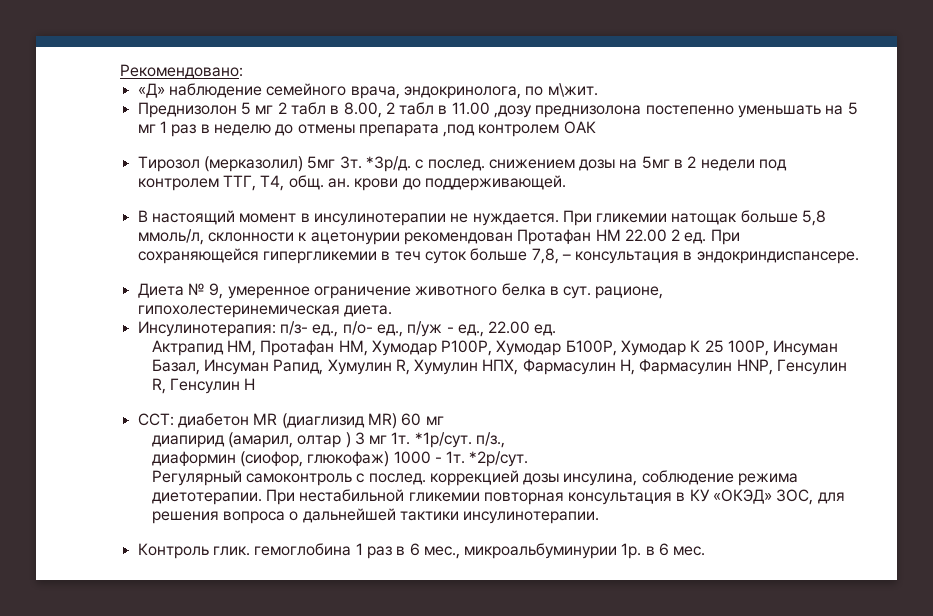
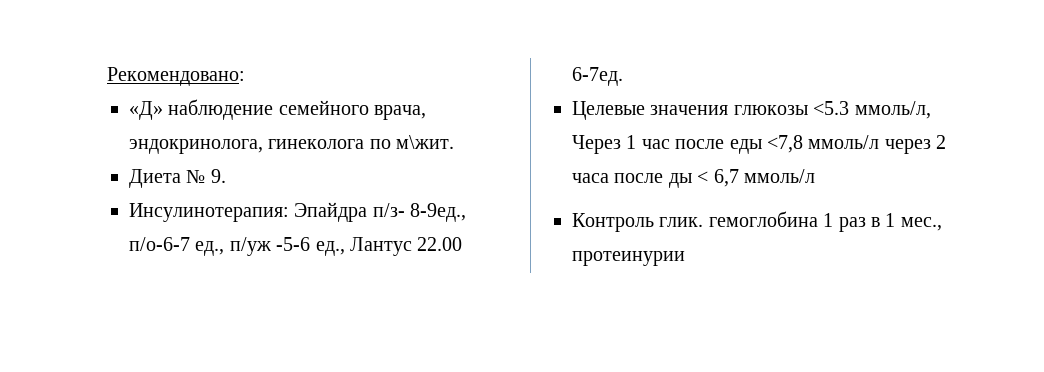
- «Д» наблюдение семейного врача, эндокринолога, по м\жит.
+ «Д» наблюдение семейного врача, эндокринолога, гинеколога по м\жит.
- Преднизолон 5 мг 2 табл в 8.00, 2 табл в 11.00 ,дозу преднизолона постепенно уменьшать на 5 мг 1 раз в неделю до отмены препарата ,под контролем ОАК
- Тирозол (мерказолил) 5мг 3т. *3р/д. с послед. снижением дозы на 5мг в 2 недели под контролем ТТГ, Т4, общ. ан. крови до поддерживающей.
- В настоящий момент в инсулинотерапии не нуждается. При гликемии натощак больше 5,8 ммоль/л, склонности к ацетонурии рекомендован Протафан НМ 22.00 2 ед. При сохраняющейся гипергликемии в теч суток больше 7,8, – консультация в эндокриндиспансере.
- Диета № 9, умеренное ограничение животного белка в сут. рационе, гипохолестеринемическая диета.
- Инсулинотерапия: п/з- ед., п/о- ед., п/уж - ед., 22.00 ед.
- Актрапид НМ, Протафан НМ, Хумодар Р100Р, Хумодар Б100Р, Хумодар К 25 100Р, Инсуман Базал, Инсуман Рапид, Хумулин R, Хумулин НПХ, Фармасулин Н, Фармасулин НNР, Генсулин R, Генсулин Н
- ССТ: диабетон МR (диаглизид МR) 60 мг
- диапирид (амарил, олтар ) 3 мг 1т. *1р/сут. п/з.,
- диаформин (сиофор, глюкофаж) 1000 - 1т. *2р/сут.
- Регулярный самоконтроль с послед. коррекцией дозы инсулина, соблюдение режима диетотерапии. При нестабильной гликемии повторная консультация в КУ «ОКЭД» ЗОС, для решения вопроса о дальнейшей тактики инсулинотерапии.
+ Диета № 9.
+ Инсулинотерапия: Эпайдра п/з- 8-9ед., п/о-6-7 ед., п/уж -5-6 ед., Лантус 22.00 6-7ед.
+ Целевые значения глюкозы <5.3 ммоль/л, Через 1 час после еды <7,8 ммоль/л через 2 часа после ды < 6,7 ммоль/л
- Контроль глик. гемоглобина 1 раз в 6 мес., микроальбуминурии 1р. в 6 мес.
+ Контроль глик. гемоглобина 1 раз в 1 мес., протеинурии

